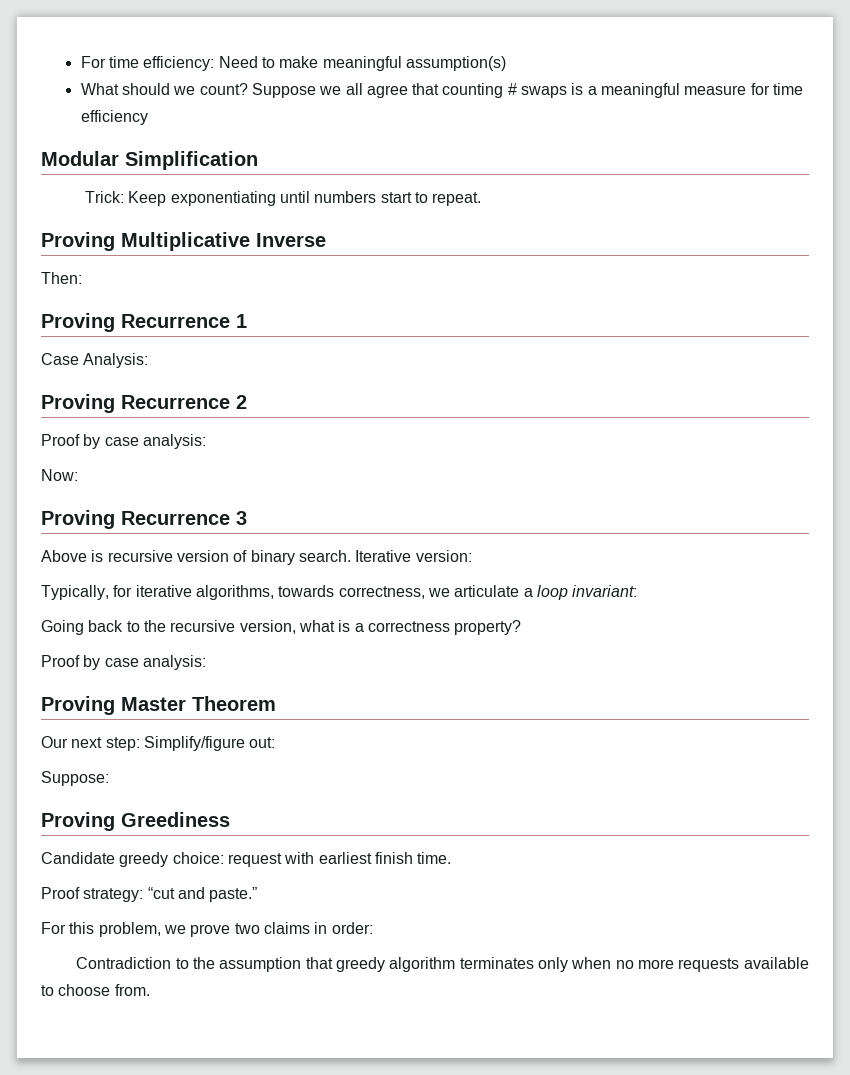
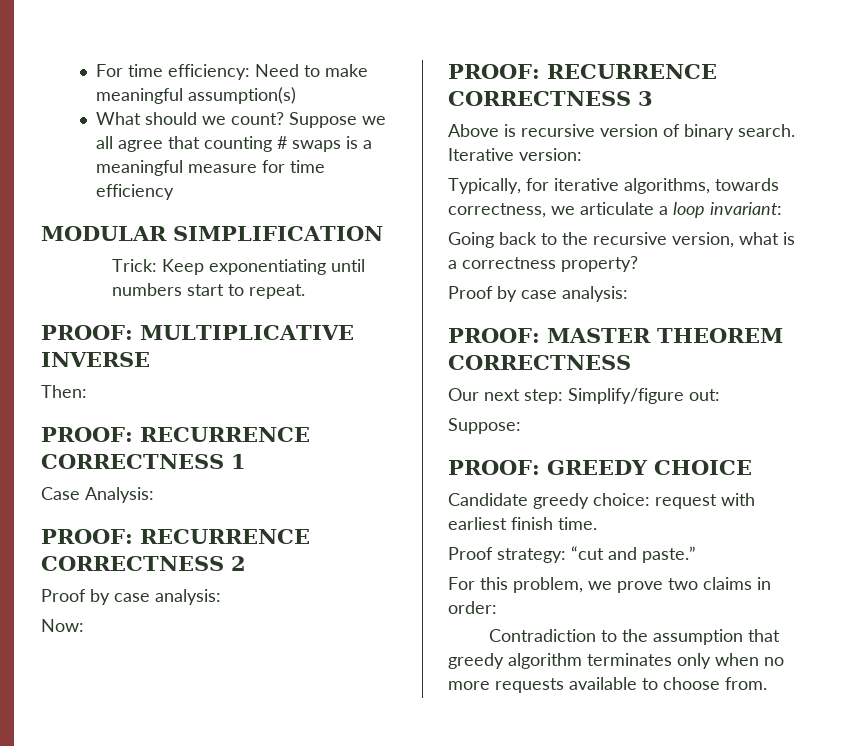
- Modular Simplification
+ MODULAR SIMPLIFICATION
- Proving Multiplicative Inverse
+ PROOF: MULTIPLICATIVE INVERSE
  Then:
- Proving Recurrence 1
+ PROOF: RECURRENCE CORRECTNESS 1
- Proving Recurrence 2
+ PROOF: RECURRENCE CORRECTNESS 2
- Proving Recurrence 3
+ PROOF: RECURRENCE CORRECTNESS 3
- Proving Master Theorem
+ PROOF: MASTER THEOREM CORRECTNESS
- Proving Greediness
+ PROOF: GREEDY CHOICE

